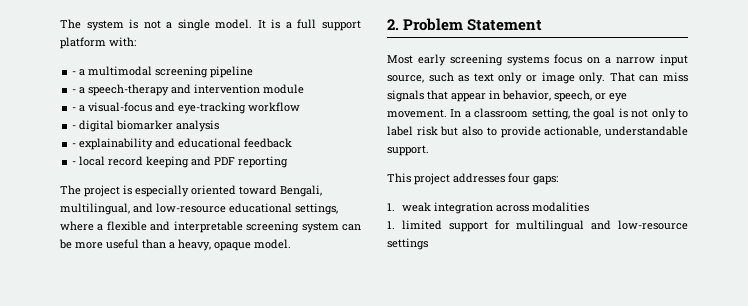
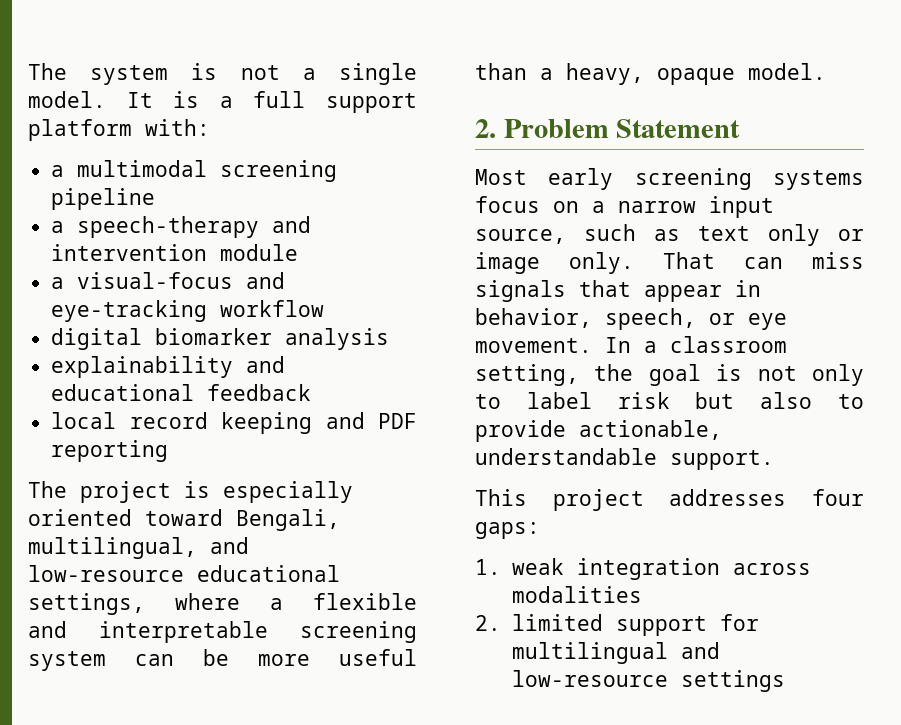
- - a multimodal screening pipeline
+ a multimodal screening pipeline
- - a speech-therapy and intervention module
+ a speech-therapy and intervention module
- - a visual-focus and eye-tracking workflow
+ a visual-focus and eye-tracking workflow
- - digital biomarker analysis
+ digital biomarker analysis
- - explainability and educational feedback
+ explainability and educational feedback
- - local record keeping and PDF reporting
+ local record keeping and PDF reporting
- 1. limited support for multilingual and low-resource settings
+ 2. limited support for multilingual and low-resource settings

